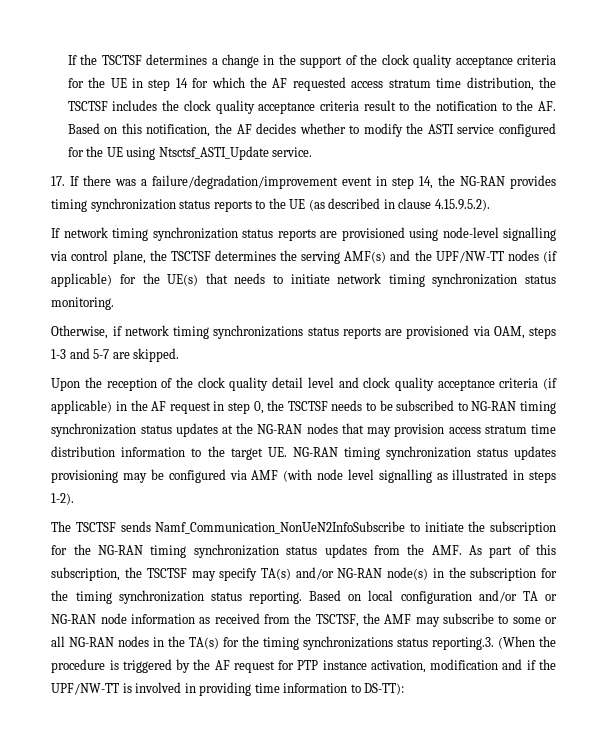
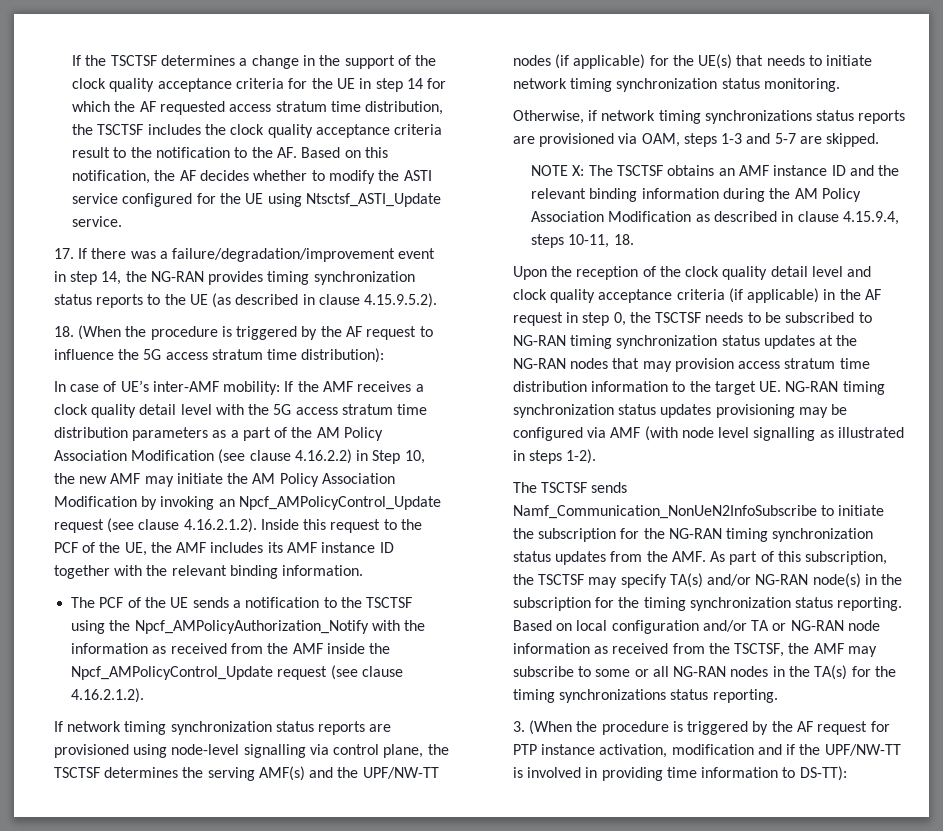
+ 18. (When the procedure is triggered by the AF request to influence the 5G access stratum time distribution):
+ In case of UE’s inter-AMF mobility: If the AMF receives a clock quality detail level with the 5G access stratum time distribution parameters as a part of the AM Policy Association Modification (see clause 4.16.2.2) in Step 10, the new AMF may initiate the AM Policy Association Modification by invoking an Npcf_AMPolicyControl_Update request (see clause 4.16.2.1.2). Inside this request to the PCF of the UE, the AMF includes its AMF instance ID together with the relevant binding information.
+ The PCF of the UE sends a notification to the TSCTSF using the Npcf_AMPolicyAuthorization_Notify with the information as received from the AMF inside the Npcf_AMPolicyControl_Update request (see clause 4.16.2.1.2).
+ NOTE X: The TSCTSF obtains an AMF instance ID and the relevant binding information during the AM Policy Association Modification as described in clause 4.15.9.4, steps 10-11, 18.
- Based on local configuration and/or TA or NG-RAN node information as received from the TSCTSF, the AMF may subscribe to some or all NG-RAN nodes in the TA(s) for the timing synchronizations status reporting.3. (When the procedure is triggered by the AF request for PTP instance activation, modification and if the UPF/NW-TT is involved in providing time information to DS-TT):
+ Based on local configuration and/or TA or NG-RAN node information as received from the TSCTSF, the AMF may subscribe to some or all NG-RAN nodes in the TA(s) for the timing synchronizations status reporting.
+ 3. (When the procedure is triggered by the AF request for PTP instance activation, modification and if the UPF/NW-TT is involved in providing time information to DS-TT):

